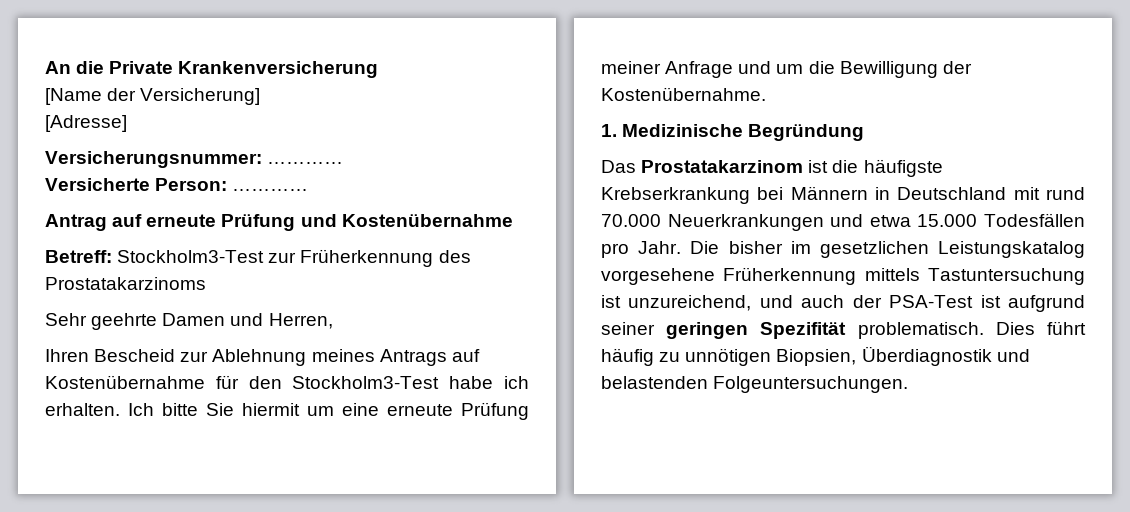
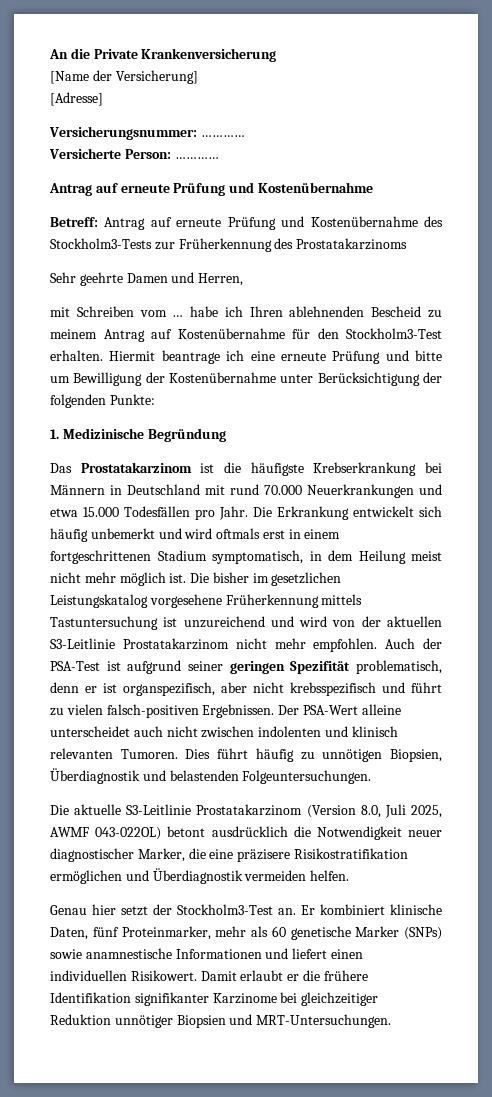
- Betreff: Stockholm3-Test zur Früherkennung des Prostatakarzinoms
+ Betreff: Antrag auf erneute Prüfung und Kostenübernahme des Stockholm3-Tests zur Früherkennung des Prostatakarzinoms
- Ihren Bescheid zur Ablehnung meines Antrags auf Kostenübernahme für den Stockholm3-Test habe ich erhalten. Ich bitte Sie hiermit um eine erneute Prüfung meiner Anfrage und um die Bewilligung der Kostenübernahme.
+ mit Schreiben vom … habe ich Ihren ablehnenden Bescheid zu meinem Antrag auf Kostenübernahme für den Stockholm3-Test erhalten. Hiermit beantrage ich eine erneute Prüfung und bitte um Bewilligung der Kostenübernahme unter Berücksichtigung der folgenden Punkte:
- Die bisher im gesetzlichen Leistungskatalog vorgesehene Früherkennung mittels Tastuntersuchung ist unzureichend, und auch der PSA-Test ist aufgrund seiner geringen Spezifität problematisch.
+ Die Erkrankung entwickelt sich häufig unbemerkt und wird oftmals erst in einem fortgeschrittenen Stadium symptomatisch, in dem Heilung meist nicht mehr möglich ist. Die bisher im gesetzlichen Leistungskatalog vorgesehene Früherkennung mittels Tastuntersuchung ist unzureichend und wird von der aktuellen S3-Leitlinie Prostatakarzinom nicht mehr empfohlen. Auch der PSA-Test ist aufgrund seiner geringen Spezifität problematisch, denn er ist organspezifisch, aber nicht krebsspezifisch und führt zu vielen falsch-positiven Ergebnissen. Der PSA-Wert alleine unterscheidet auch nicht zwischen indolenten und klinisch relevanten Tumoren.
+ Die aktuelle S3-Leitlinie Prostatakarzinom (Version 8.0, Juli 2025, AWMF 043-022OL) betont ausdrücklich die Notwendigkeit neuer diagnostischer Marker, die eine präzisere Risikostratifikation ermöglichen und Überdiagnostik vermeiden helfen.
+ Genau hier setzt der Stockholm3-Test an. Er kombiniert klinische Daten, fünf Proteinmarker, mehr als 60 genetische Marker (SNPs) sowie anamnestische Informationen und liefert einen individuellen Risikowert. Damit erlaubt er die frühere Identifikation signifikanter Karzinome bei gleichzeitiger Reduktion unnötiger Biopsien und MRT-Untersuchungen.

